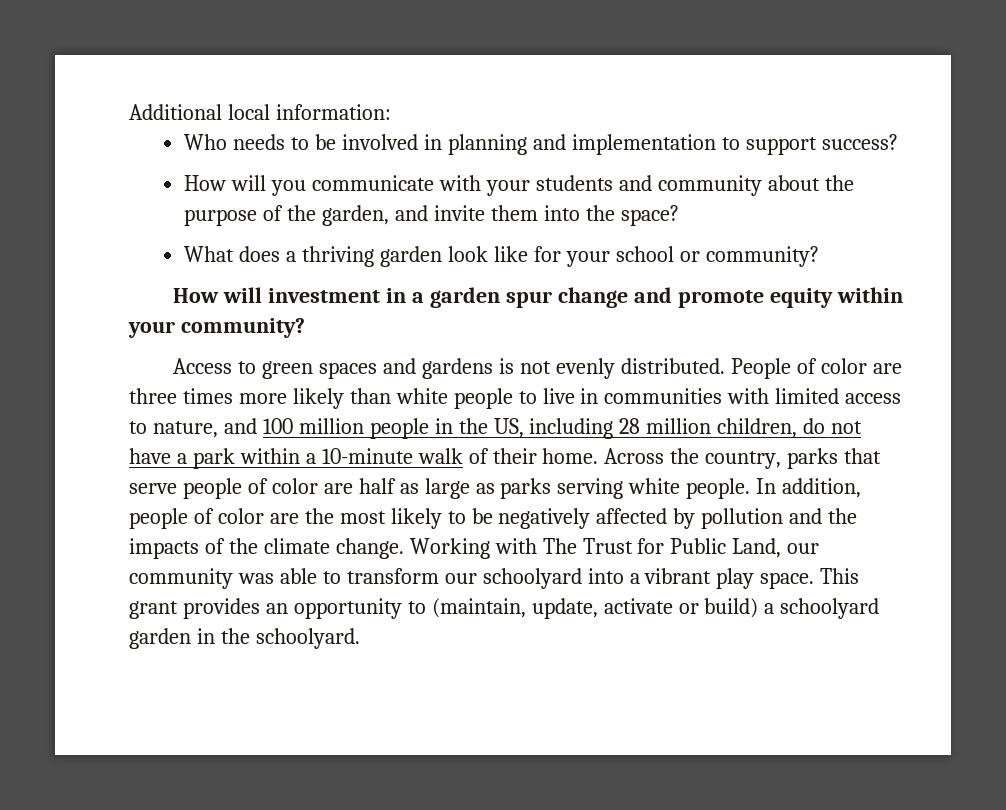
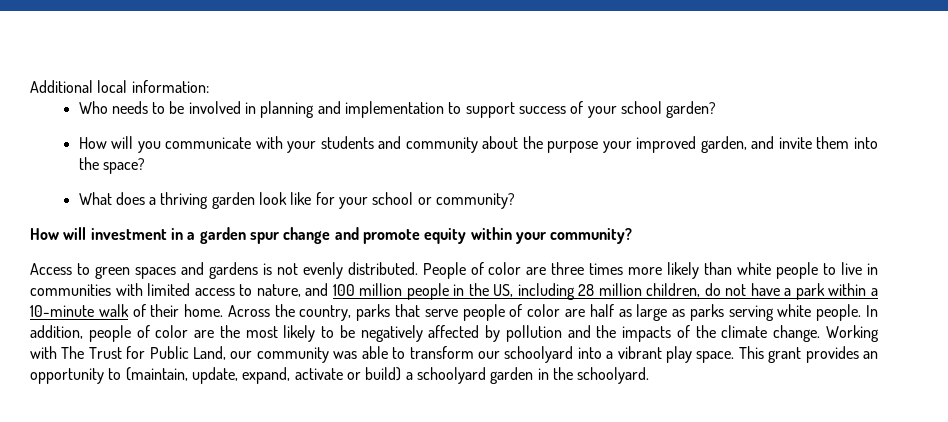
- Who needs to be involved in planning and implementation to support success?
+ Who needs to be involved in planning and implementation to support success of your school garden?
- How will you communicate with your students and community about the purpose of the garden, and invite them into the space?
+ How will you communicate with your students and community about the purpose your improved garden, and invite them into the space?
- This grant provides an opportunity to (maintain, update, activate or build) a schoolyard garden in the schoolyard.
+ This grant provides an opportunity to (maintain, update, expand, activate or build) a schoolyard garden in the schoolyard.

